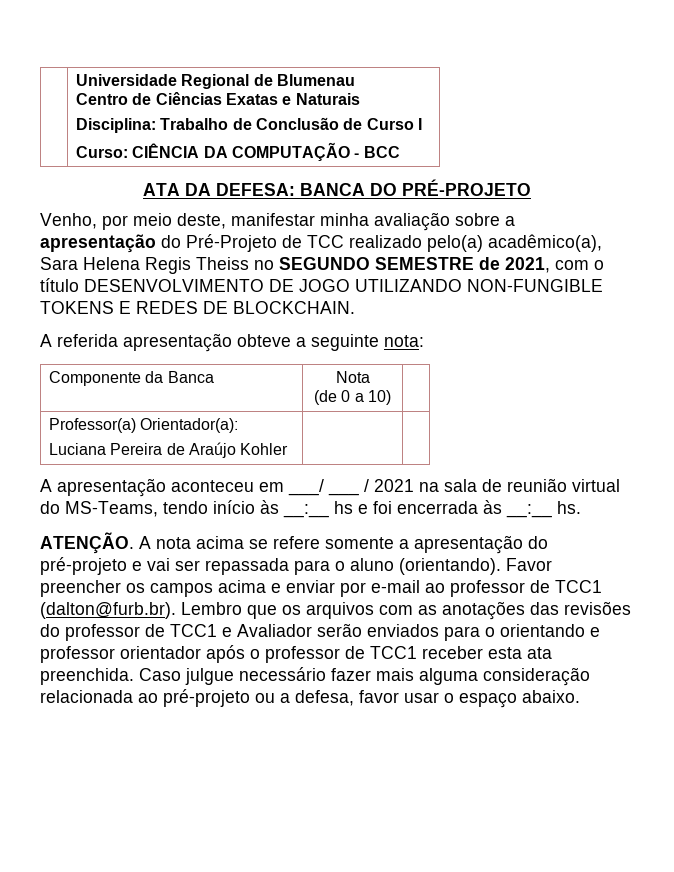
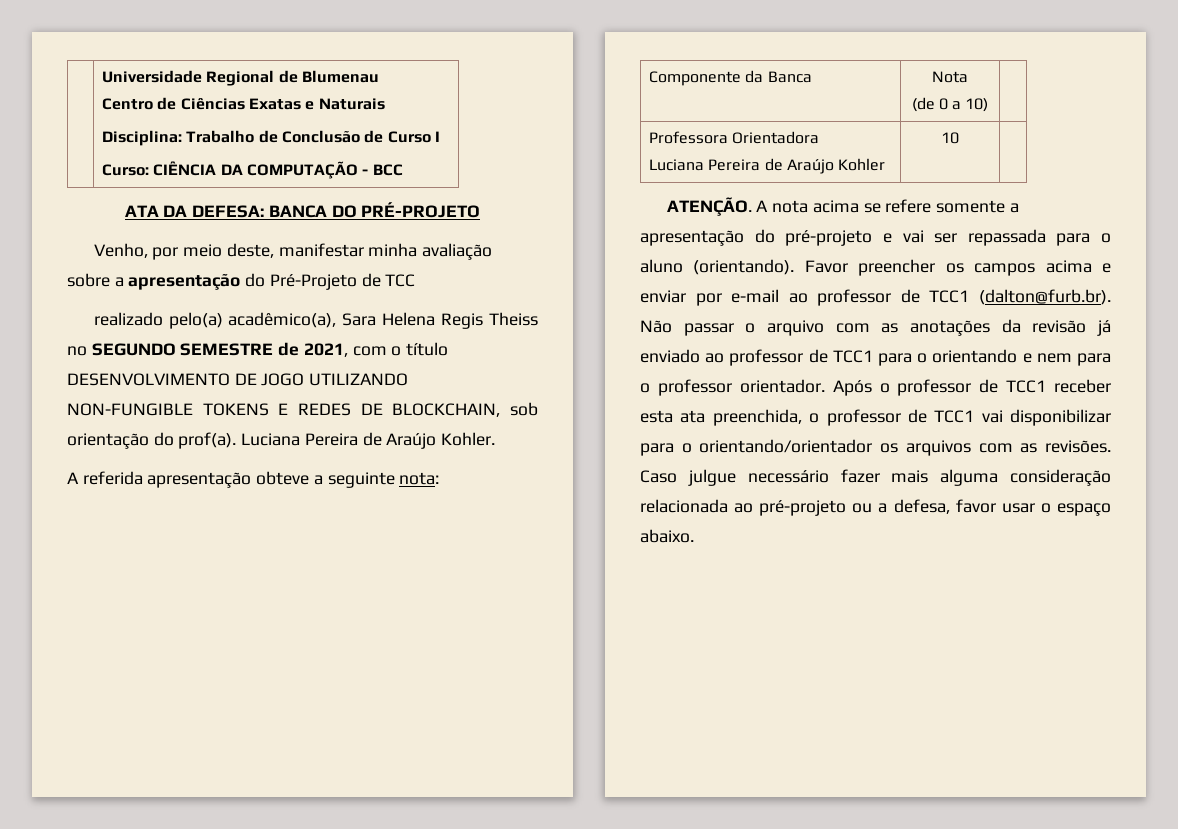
- Venho, por meio deste, manifestar minha avaliação sobre a apresentação do Pré-Projeto de TCC realizado pelo(a) acadêmico(a), Sara Helena Regis Theiss no SEGUNDO SEMESTRE de 2021, com o título DESENVOLVIMENTO DE JOGO UTILIZANDO NON-FUNGIBLE TOKENS E REDES DE BLOCKCHAIN.
+ Venho, por meio deste, manifestar minha avaliação sobre a apresentação do Pré-Projeto de TCC
+ realizado pelo(a) acadêmico(a), Sara Helena Regis Theiss no SEGUNDO SEMESTRE de 2021, com o título DESENVOLVIMENTO DE JOGO UTILIZANDO NON-FUNGIBLE TOKENS E REDES DE BLOCKCHAIN, sob orientação do prof(a). Luciana Pereira de Araújo Kohler.
- Professor(a) Orientador(a):
- Luciana Pereira de Araújo Kohler | |
- A apresentação aconteceu em ___/ ___ / 2021 na sala de reunião virtual do MS-Teams, tendo início às __:__ hs e foi encerrada às __:__ hs.
+ Professora Orientadora
+ Luciana Pereira de Araújo Kohler | 10 |
- Favor preencher os campos acima e enviar por e-mail ao professor de TCC1 (dalton@furb.br). Lembro que os arquivos com as anotações das revisões do professor de TCC1 e Avaliador serão enviados para o orientando e professor orientador após o professor de TCC1 receber esta ata preenchida.
+ Favor preencher os campos acima e enviar por e-mail ao professor de TCC1 (dalton@furb.br). Não passar o arquivo com as anotações da revisão já enviado ao professor de TCC1 para o orientando e nem para o professor orientador. Após o professor de TCC1 receber esta ata preenchida, o professor de TCC1 vai disponibilizar para o orientando/orientador os arquivos com as revisões.

